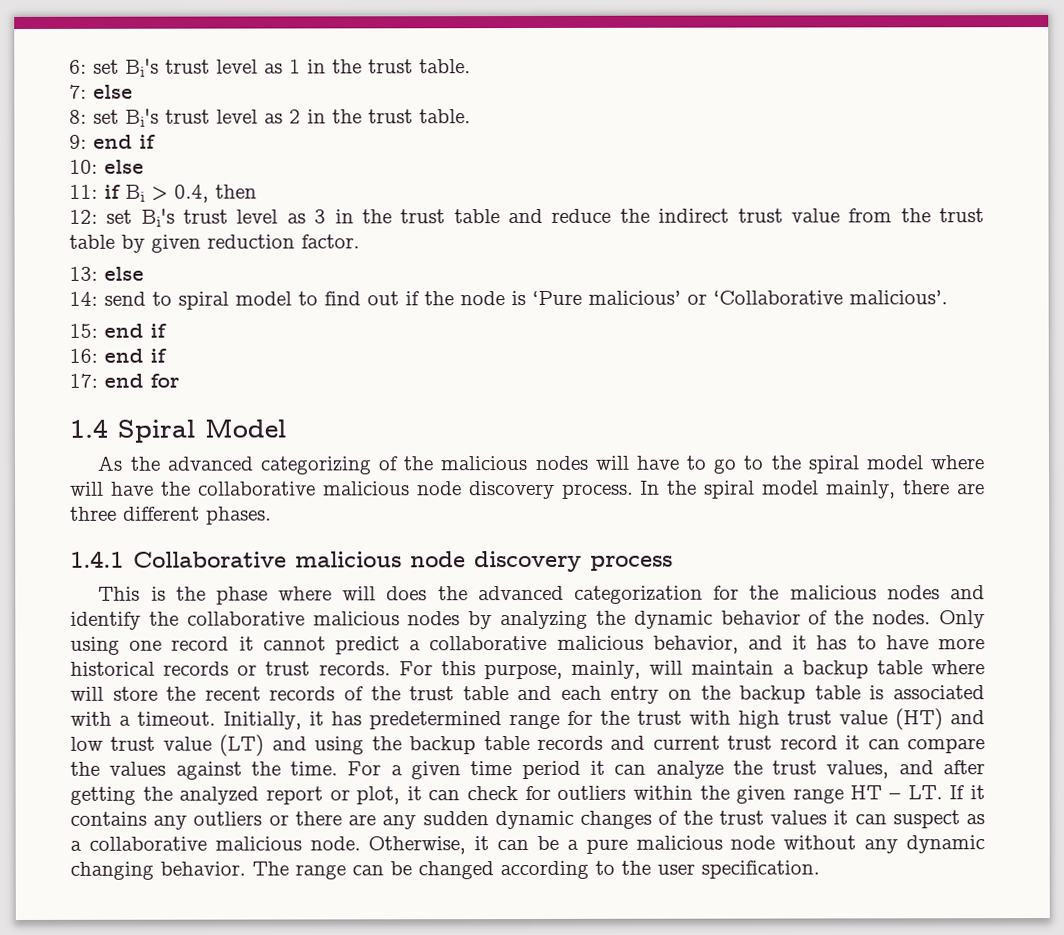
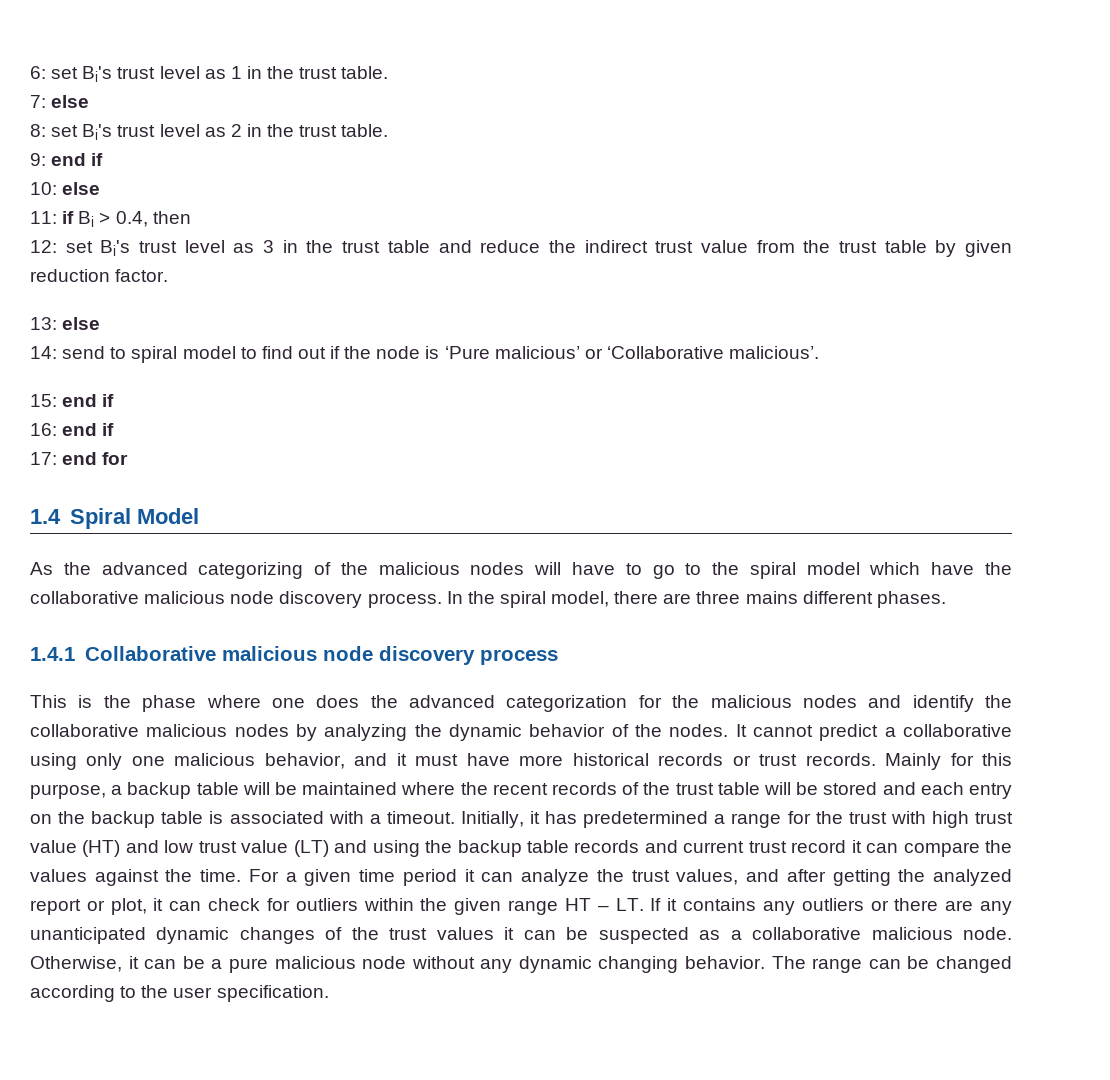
- As the advanced categorizing of the malicious nodes will have to go to the spiral model where will have the collaborative malicious node discovery process.
+ As the advanced categorizing of the malicious nodes will have to go to the spiral model which have the collaborative malicious node discovery process.
- In the spiral model mainly, there are three different phases.
+ In the spiral model, there are three mains different phases.
- This is the phase where will does the advanced categorization for the malicious nodes and identify the collaborative malicious nodes by analyzing the dynamic behavior of the nodes.
+ This is the phase where one does the advanced categorization for the malicious nodes and identify the collaborative malicious nodes by analyzing the dynamic behavior of the nodes.
- Only using one record it cannot predict a collaborative malicious behavior, and it has to have more historical records or trust records.
+ It cannot predict a collaborative using only one malicious behavior, and it must have more historical records or trust records.
- For this purpose, mainly, will maintain a backup table where will store the recent records of the trust table and each entry on the backup table is associated with a timeout.
+ Mainly for this purpose, a backup table will be maintained where the recent records of the trust table will be stored and each entry on the backup table is associated with a timeout.
- Initially, it has predetermined range for the trust with high trust value (HT) and low trust value (LT) and using the backup table records and current trust record it can compare the values against the time.
+ Initially, it has predetermined a range for the trust with high trust value (HT) and low trust value (LT) and using the backup table records and current trust record it can compare the values against the time.
- For a given time period it can analyze the trust values, and after getting the analyzed report or plot, it can check for outliers within the given range HT – LT. If it contains any outliers or there are any sudden dynamic changes of the trust values it can suspect as a collaborative malicious node.
+ For a given time period it can analyze the trust values, and after getting the analyzed report or plot, it can check for outliers within the given range HT – LT. If it contains any outliers or there are any unanticipated dynamic changes of the trust values it can be suspected as a collaborative malicious node.

